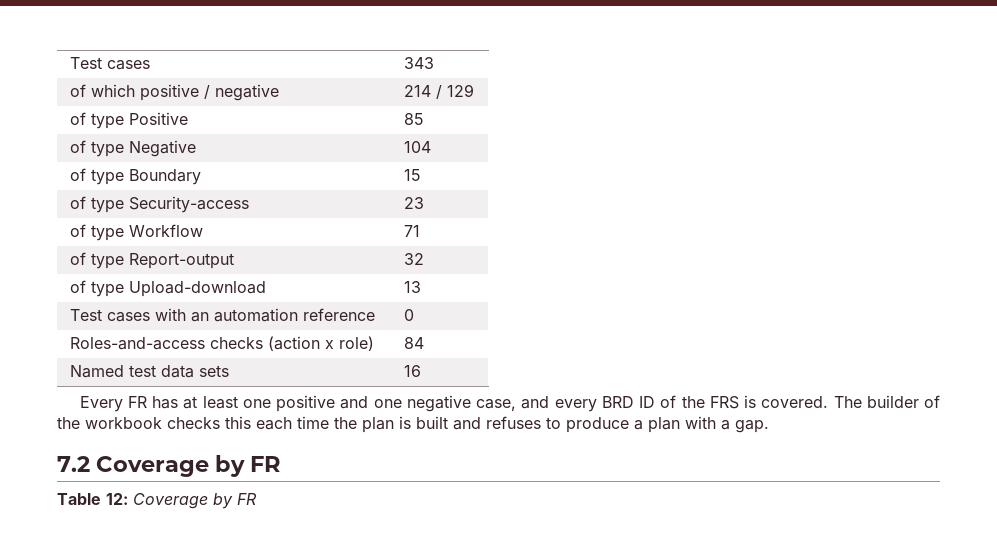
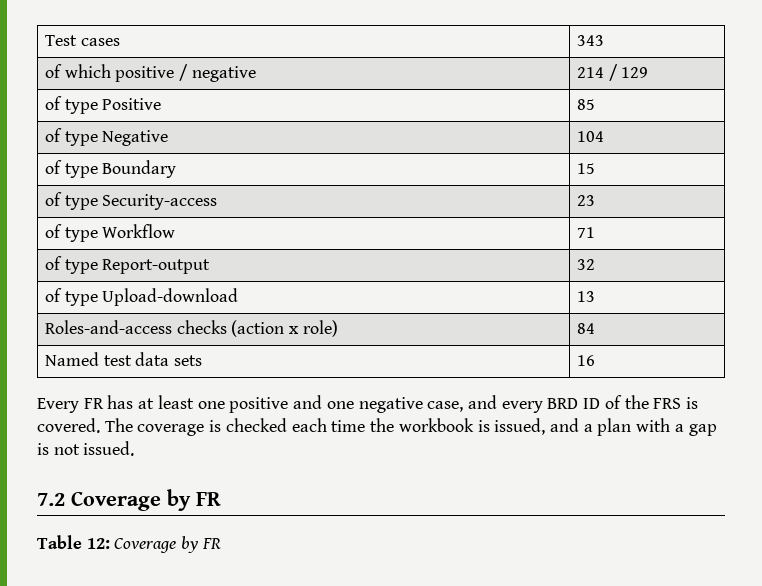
- Test cases with an automation reference | 0
- The builder of the workbook checks this each time the plan is built and refuses to produce a plan with a gap.
+ The coverage is checked each time the workbook is issued, and a plan with a gap is not issued.

